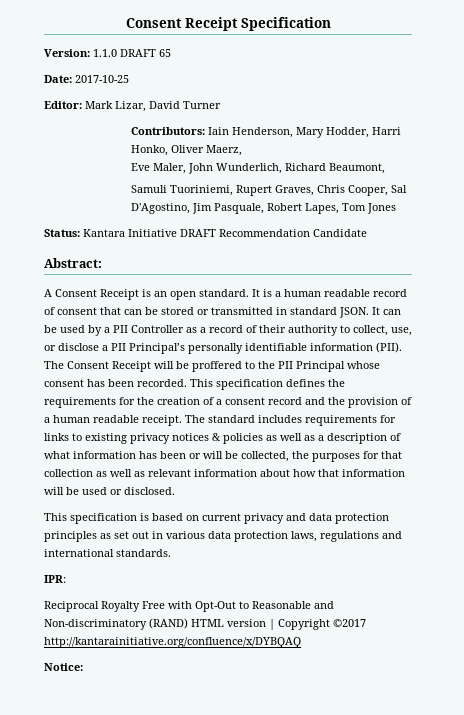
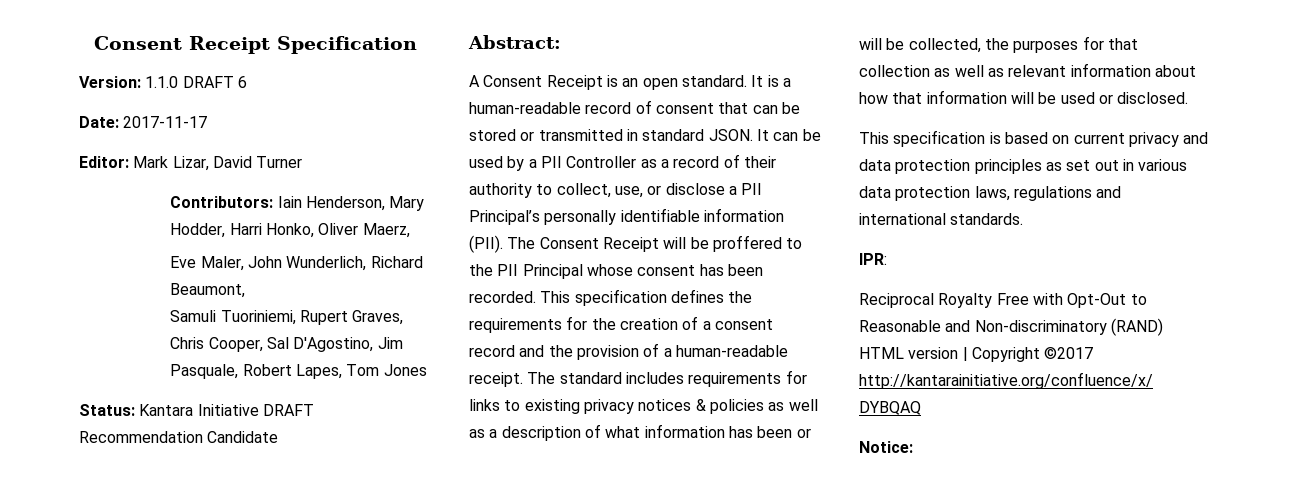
- Version: 1.1.0 DRAFT 65
+ Version: 1.1.0 DRAFT 6
- Date: 2017-10-25
+ Date: 2017-11-17
- It is a human readable record of consent that can be stored or transmitted in standard JSON.
+ It is a human-readable record of consent that can be stored or transmitted in standard JSON.
- This specification defines the requirements for the creation of a consent record and the provision of a human readable receipt.
+ This specification defines the requirements for the creation of a consent record and the provision of a human-readable receipt.

